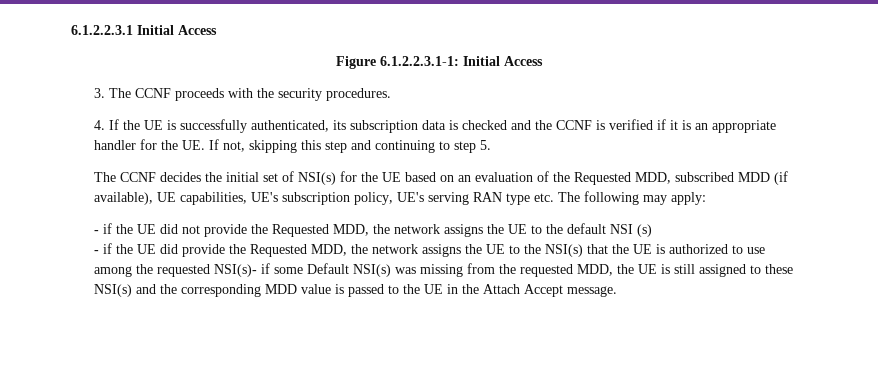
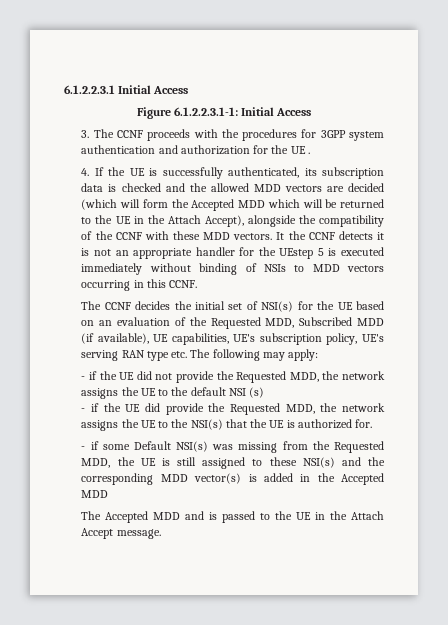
- 3. The CCNF proceeds with the security procedures.
+ 3. The CCNF proceeds with the procedures for 3GPP system authentication and authorization for the UE .
- 4. If the UE is successfully authenticated, its subscription data is checked and the CCNF is verified if it is an appropriate handler for the UE. If not, skipping this step and continuing to step 5.
+ 4. If the UE is successfully authenticated, its subscription data is checked and the allowed MDD vectors are decided (which will form the Accepted MDD which will be returned to the UE in the Attach Accept), alongside the compatibility of the CCNF with these MDD vectors. It the CCNF detects it is not an appropriate handler for the UEstep 5 is executed immediately without binding of NSIs to MDD vectors occurring in this CCNF.
- The CCNF decides the initial set of NSI(s) for the UE based on an evaluation of the Requested MDD, subscribed MDD (if available), UE capabilities, UE's subscription policy, UE's serving RAN type etc. The following may apply:
+ The CCNF decides the initial set of NSI(s) for the UE based on an evaluation of the Requested MDD, Subscribed MDD (if available), UE capabilities, UE's subscription policy, UE's serving RAN type etc. The following may apply:
- - if the UE did provide the Requested MDD, the network assigns the UE to the NSI(s) that the UE is authorized to use among the requested NSI(s)- if some Default NSI(s) was missing from the requested MDD, the UE is still assigned to these NSI(s) and the corresponding MDD value is passed to the UE in the Attach Accept message.
+ - if the UE did provide the Requested MDD, the network assigns the UE to the NSI(s) that the UE is authorized for.
+ - if some Default NSI(s) was missing from the Requested MDD, the UE is still assigned to these NSI(s) and the corresponding MDD vector(s) is added in the Accepted MDD
+ The Accepted MDD and is passed to the UE in the Attach Accept message.

